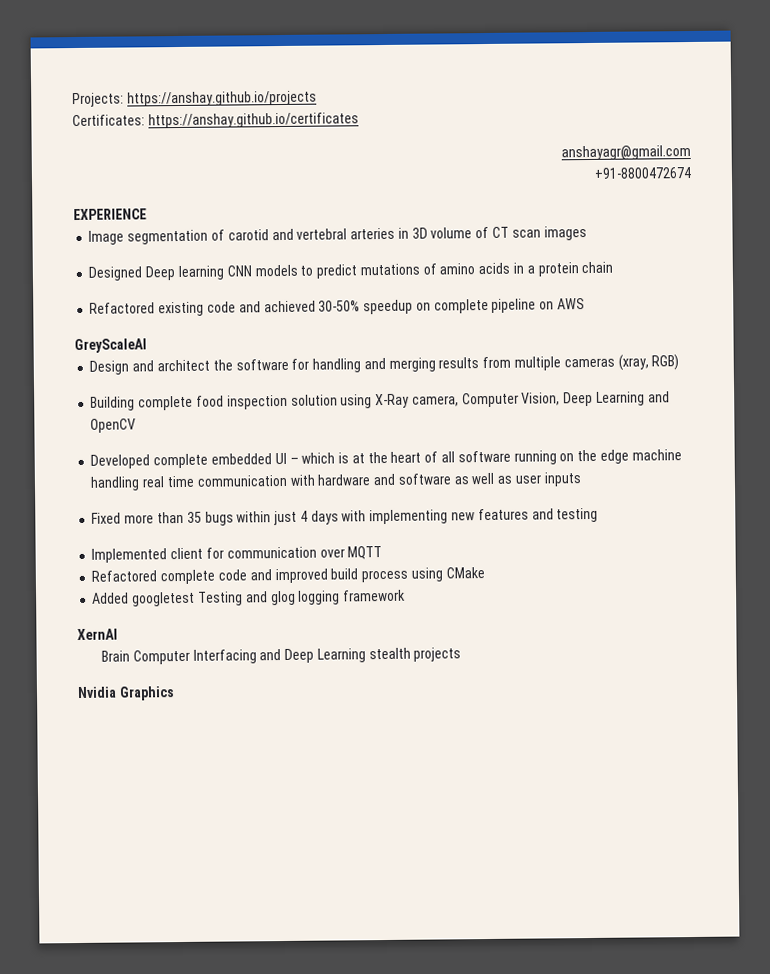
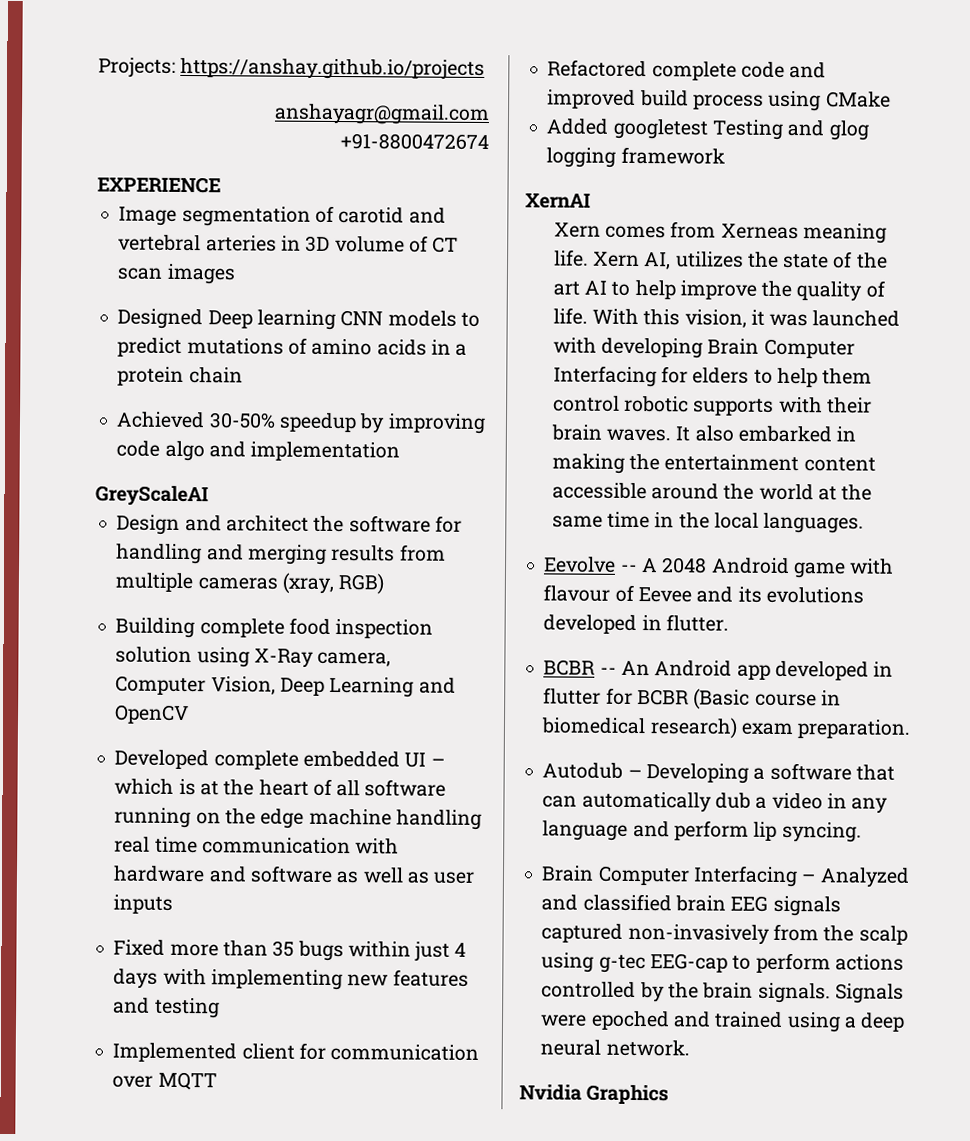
- Certificates: https://anshay.github.io/certificates
- Refactored existing code and achieved 30-50% speedup on complete pipeline on AWS
+ Achieved 30-50% speedup by improving code algo and implementation
- Brain Computer Interfacing and Deep Learning stealth projects
+ Xern comes from Xerneas meaning life. Xern AI, utilizes the state of the art AI to help improve the quality of life. With this vision, it was launched with developing Brain Computer Interfacing for elders to help them control robotic supports with their brain waves. It also embarked in making the entertainment content accessible around the world at the same time in the local languages.
+ Eevolve -- A 2048 Android game with flavour of Eevee and its evolutions developed in flutter.
+ BCBR -- An Android app developed in flutter for BCBR (Basic course in biomedical research) exam preparation.
+ Autodub – Developing a software that can automatically dub a video in any language and perform lip syncing.
+ Brain Computer Interfacing – Analyzed and classified brain EEG signals captured non-invasively from the scalp using g-tec EEG-cap to perform actions controlled by the brain signals. Signals were epoched and trained using a deep neural network.

